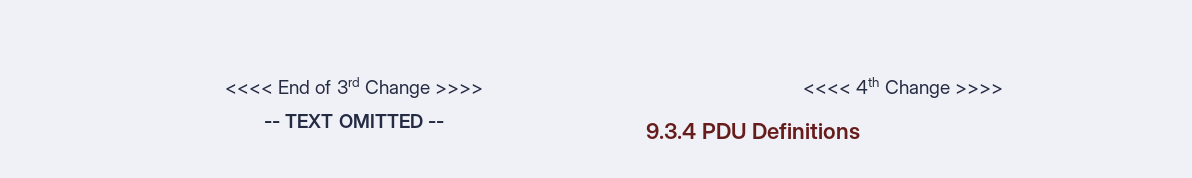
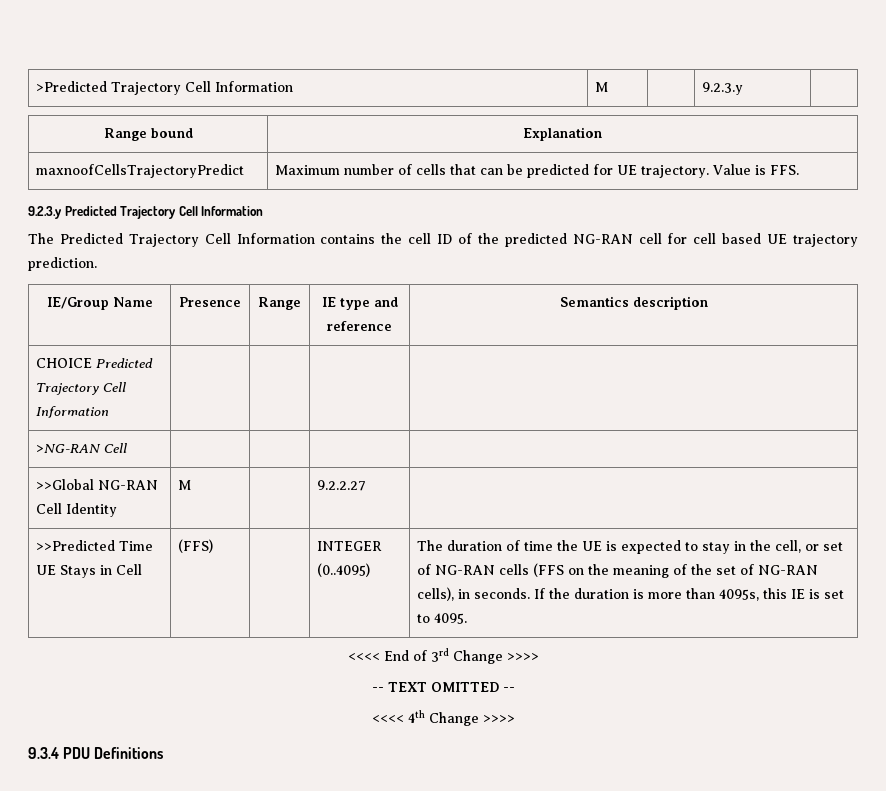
+ >Predicted Trajectory Cell Information | M | | 9.2.3.y |
+ Range bound | Explanation
+ maxnoofCellsTrajectoryPredict | Maximum number of cells that can be predicted for UE trajectory. Value is FFS.
+ 9.2.3.y Predicted Trajectory Cell Information
+ The Predicted Trajectory Cell Information contains the cell ID of the predicted NG-RAN cell for cell based UE trajectory prediction.
+ IE/Group Name | Presence | Range | IE type and reference | Semantics description
+ CHOICE Predicted Trajectory Cell Information | | | |
+ >NG-RAN Cell | | | |
+ >>Global NG-RAN Cell Identity | M | | 9.2.2.27 |
+ >>Predicted Time UE Stays in Cell | (FFS) | | INTEGER (0..4095) | The duration of time the UE is expected to stay in the cell, or set of NG-RAN cells (FFS on the meaning of the set of NG-RAN cells), in seconds. If the duration is more than 4095s, this IE is set to 4095.

